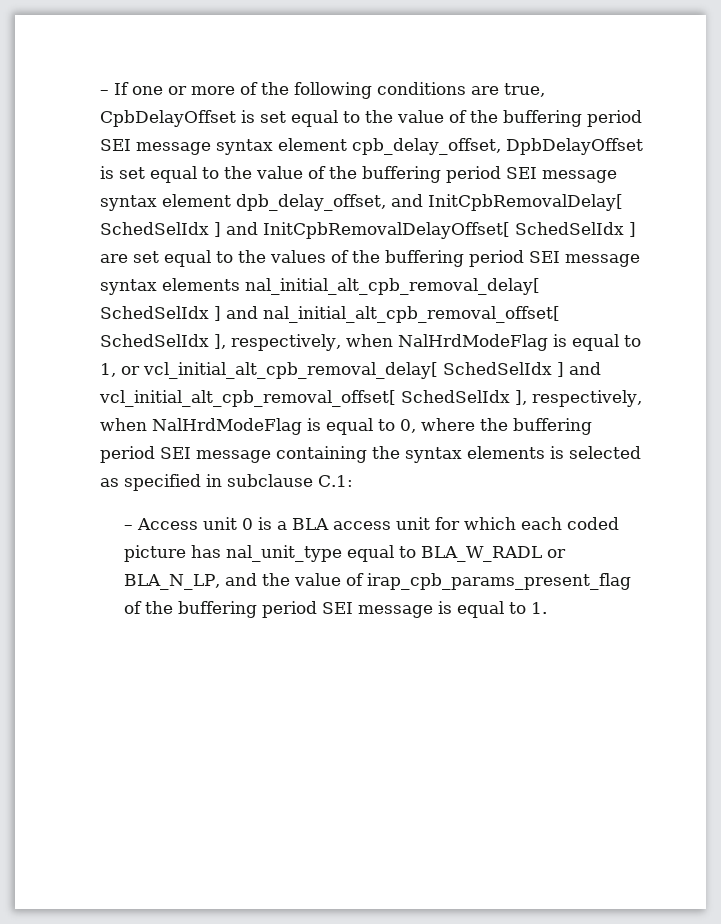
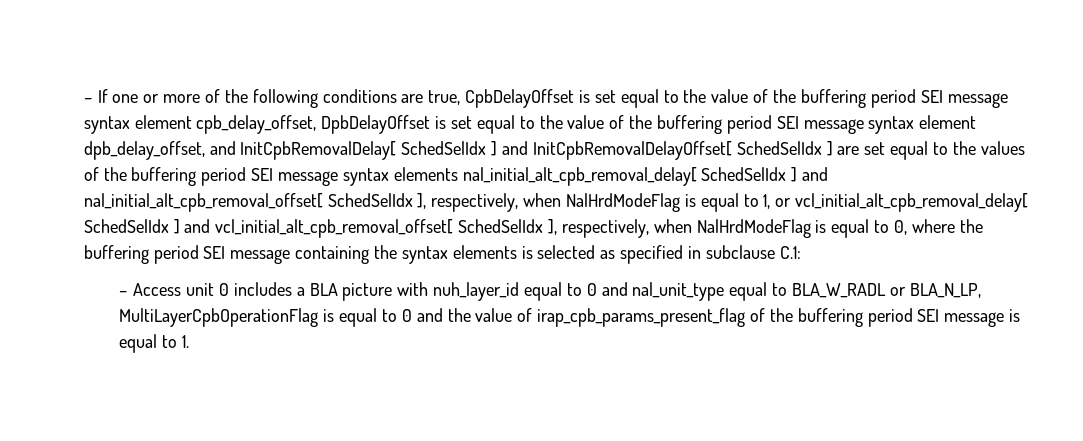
- – Access unit 0 is a BLA access unit for which each coded picture has nal_unit_type equal to BLA_W_RADL or BLA_N_LP, and the value of irap_cpb_params_present_flag of the buffering period SEI message is equal to 1.
+ – Access unit 0 includes a BLA picture with nuh_layer_id equal to 0 and nal_unit_type equal to BLA_W_RADL or BLA_N_LP, MultiLayerCpbOperationFlag is equal to 0 and the value of irap_cpb_params_present_flag of the buffering period SEI message is equal to 1.

